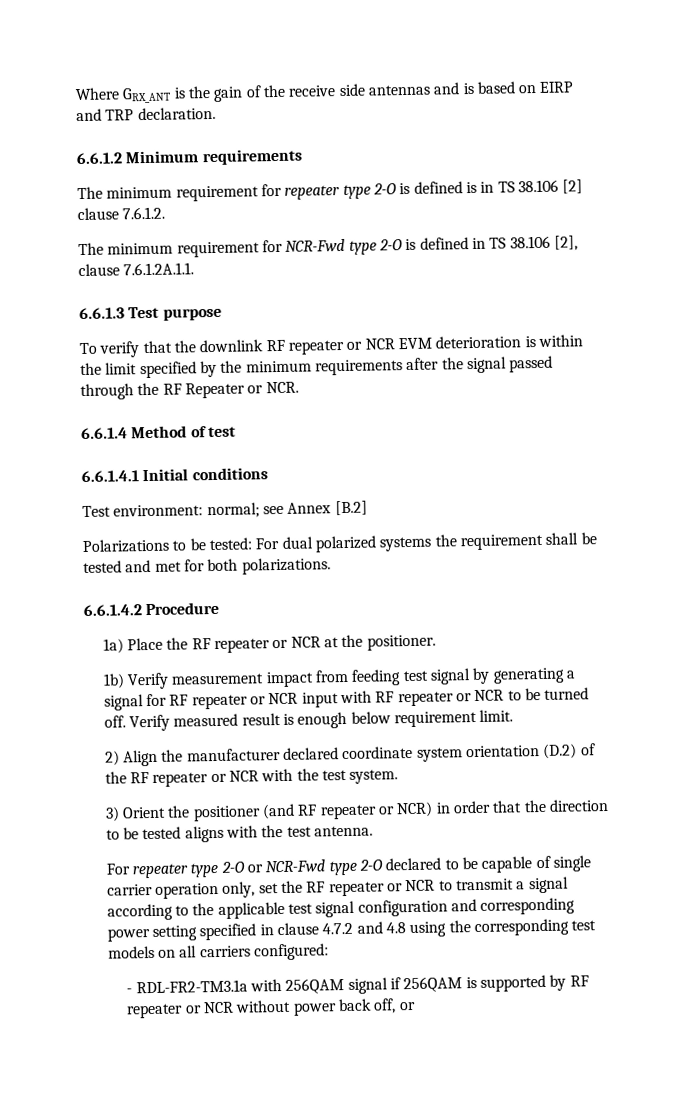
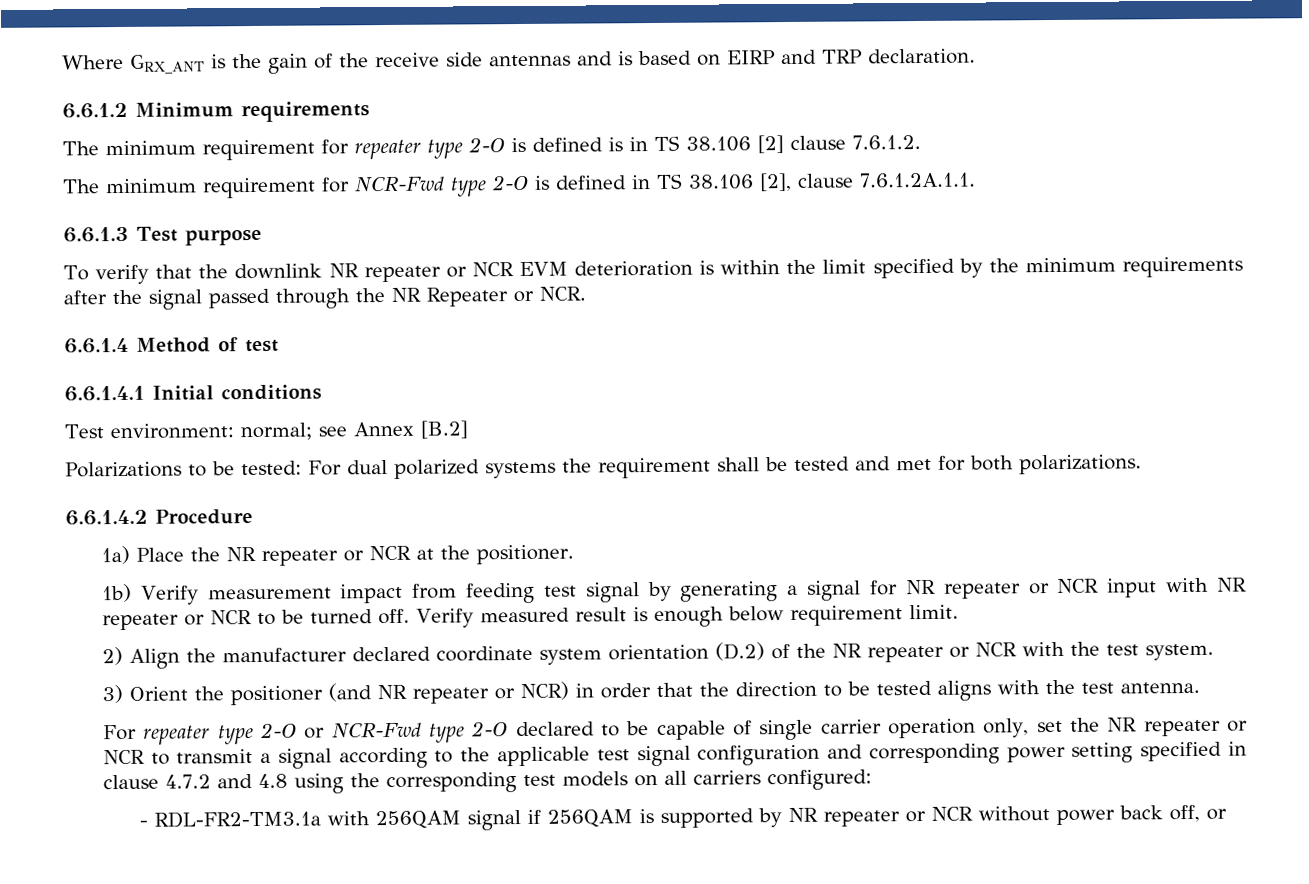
- To verify that the downlink RF repeater or NCR EVM deterioration is within the limit specified by the minimum requirements after the signal passed through the RF Repeater or NCR.
+ To verify that the downlink NR repeater or NCR EVM deterioration is within the limit specified by the minimum requirements after the signal passed through the NR Repeater or NCR.
- 1a) Place the RF repeater or NCR at the positioner.
+ 1a) Place the NR repeater or NCR at the positioner.
- 1b) Verify measurement impact from feeding test signal by generating a signal for RF repeater or NCR input with RF repeater or NCR to be turned off.
+ 1b) Verify measurement impact from feeding test signal by generating a signal for NR repeater or NCR input with NR repeater or NCR to be turned off.
- 2) Align the manufacturer declared coordinate system orientation (D.2) of the RF repeater or NCR with the test system.
+ 2) Align the manufacturer declared coordinate system orientation (D.2) of the NR repeater or NCR with the test system.
- 3) Orient the positioner (and RF repeater or NCR) in order that the direction to be tested aligns with the test antenna.
+ 3) Orient the positioner (and NR repeater or NCR) in order that the direction to be tested aligns with the test antenna.
- For repeater type 2-O or NCR-Fwd type 2-O declared to be capable of single carrier operation only, set the RF repeater or NCR to transmit a signal according to the applicable test signal configuration and corresponding power setting specified in clause 4.7.2 and 4.8 using the corresponding test models on all carriers configured:
+ For repeater type 2-O or NCR-Fwd type 2-O declared to be capable of single carrier operation only, set the NR repeater or NCR to transmit a signal according to the applicable test signal configuration and corresponding power setting specified in clause 4.7.2 and 4.8 using the corresponding test models on all carriers configured:
- - RDL-FR2-TM3.1a with 256QAM signal if 256QAM is supported by RF repeater or NCR without power back off, or
+ - RDL-FR2-TM3.1a with 256QAM signal if 256QAM is supported by NR repeater or NCR without power back off, or

